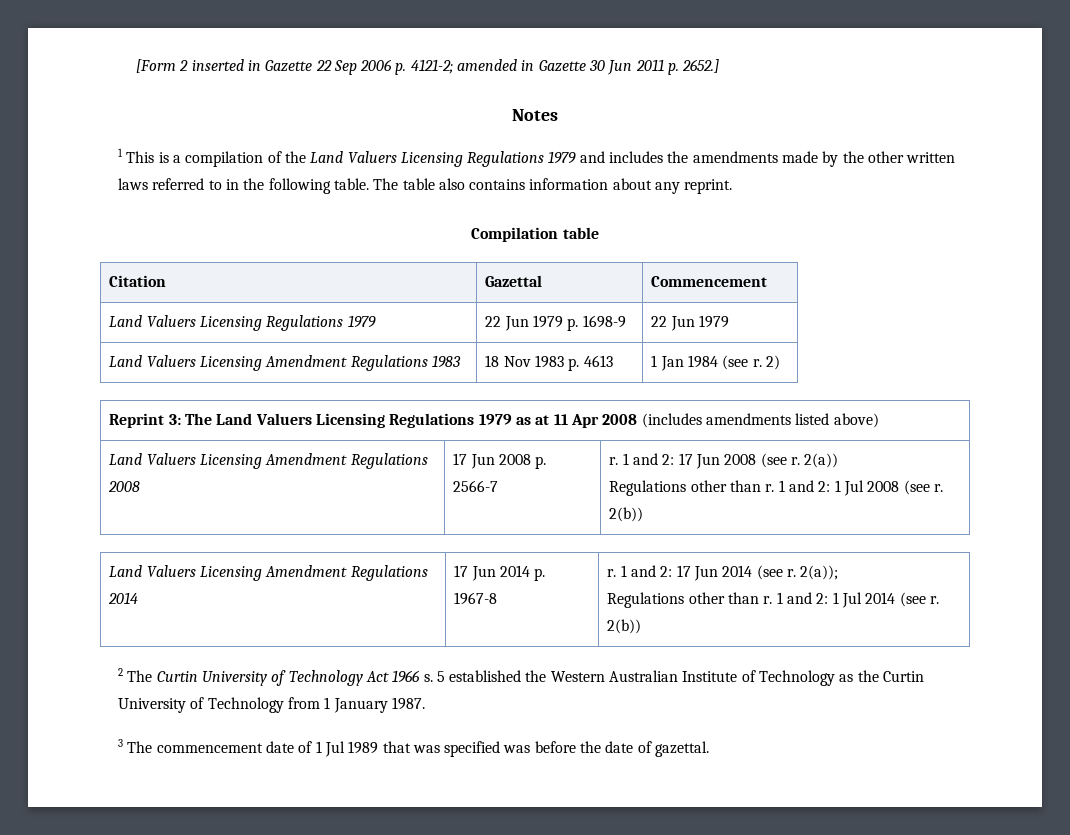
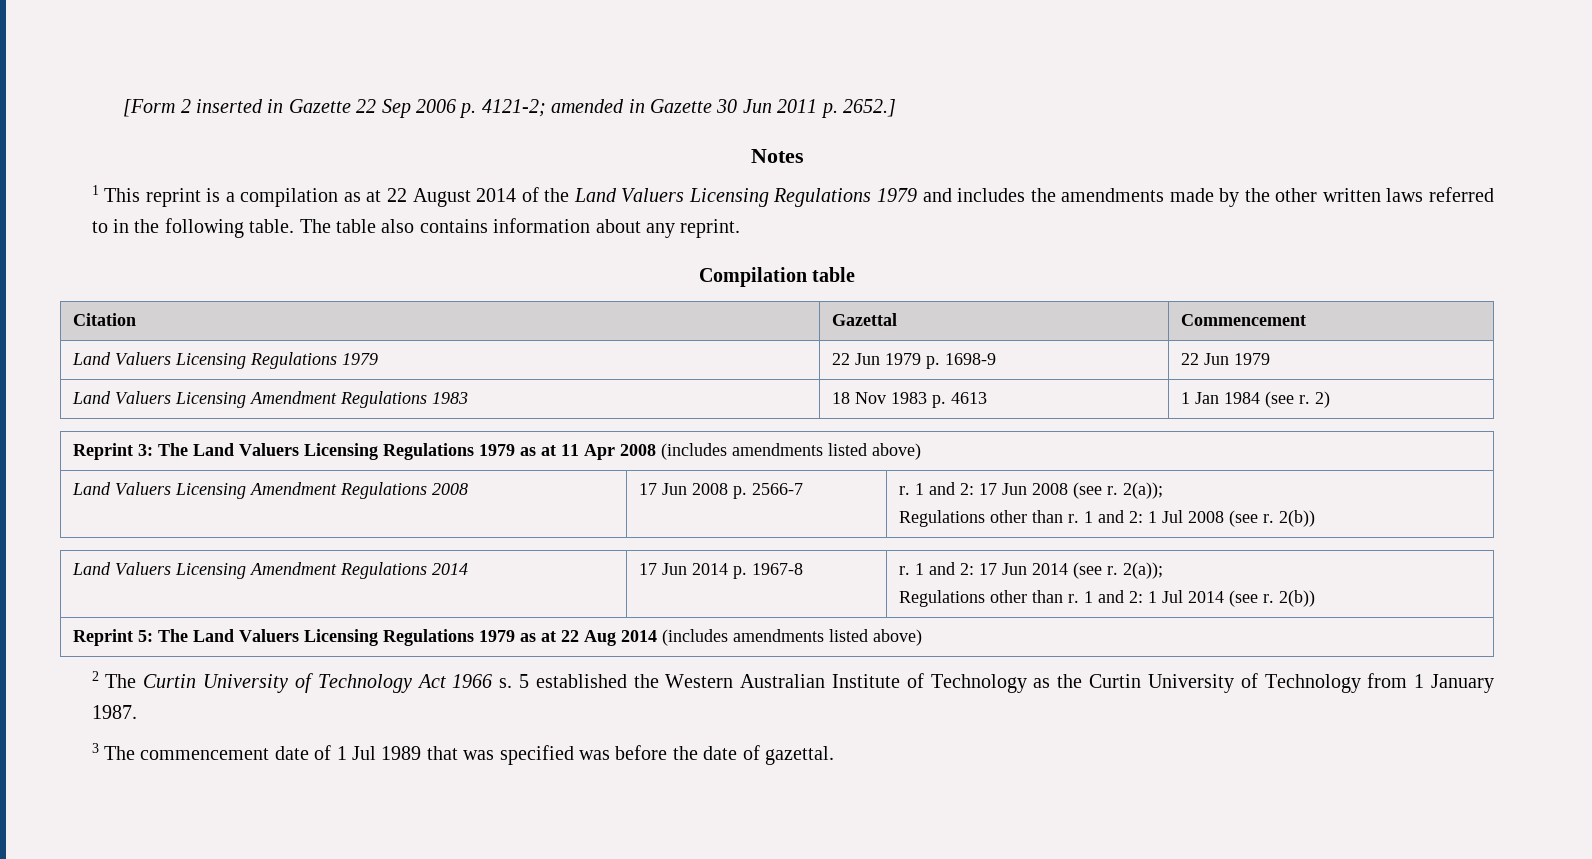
- 1 This is a compilation of the Land Valuers Licensing Regulations 1979 and includes the amendments made by the other written laws referred to in the following table.
+ 1 This reprint is a compilation as at 22 August 2014 of the Land Valuers Licensing Regulations 1979 and includes the amendments made by the other written laws referred to in the following table.
- Land Valuers Licensing Amendment Regulations 2008 | 17 Jun 2008 p. 2566-7 | r. 1 and 2: 17 Jun 2008 (see r. 2(a))
+ Land Valuers Licensing Amendment Regulations 2008 | 17 Jun 2008 p. 2566-7 | r. 1 and 2: 17 Jun 2008 (see r. 2(a));
+ Reprint 5: The Land Valuers Licensing Regulations 1979 as at 22 Aug 2014 (includes amendments listed above)

